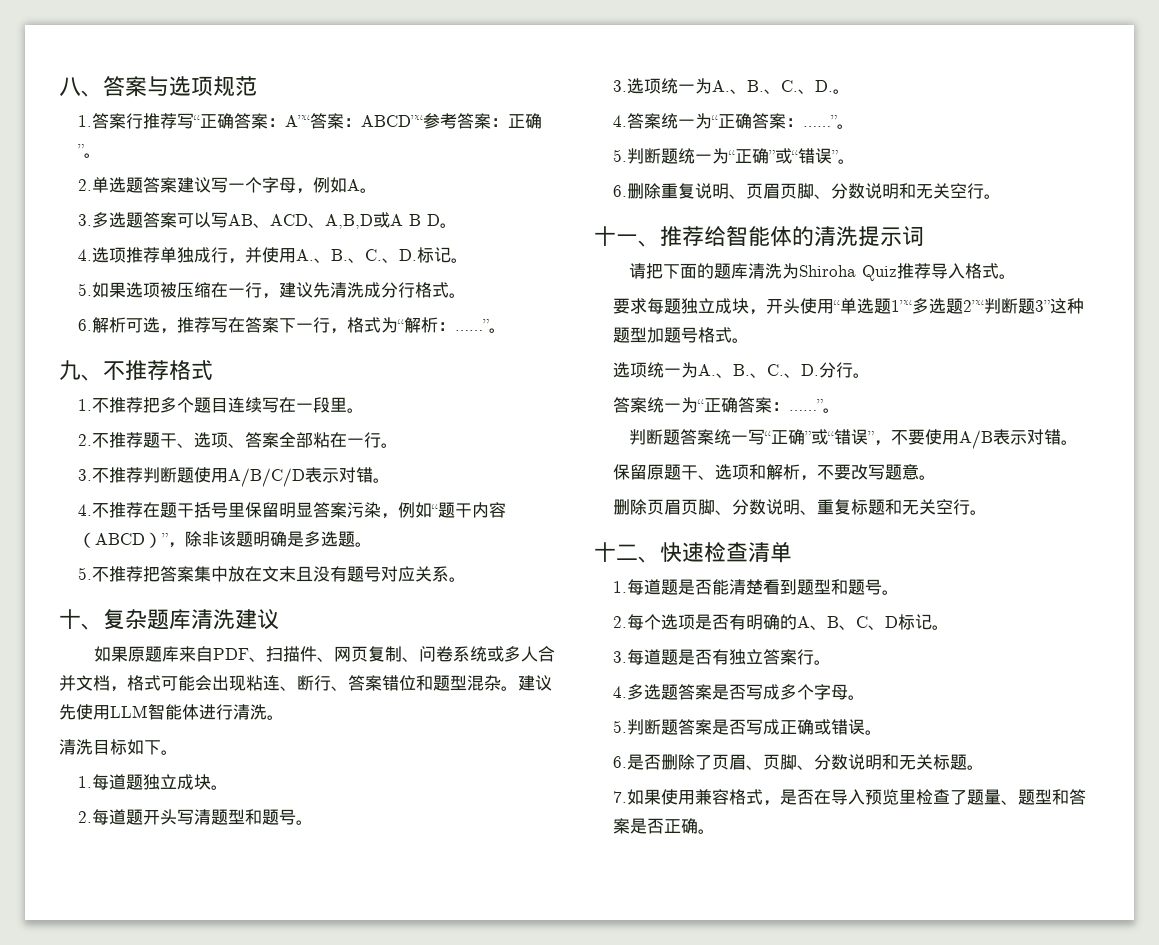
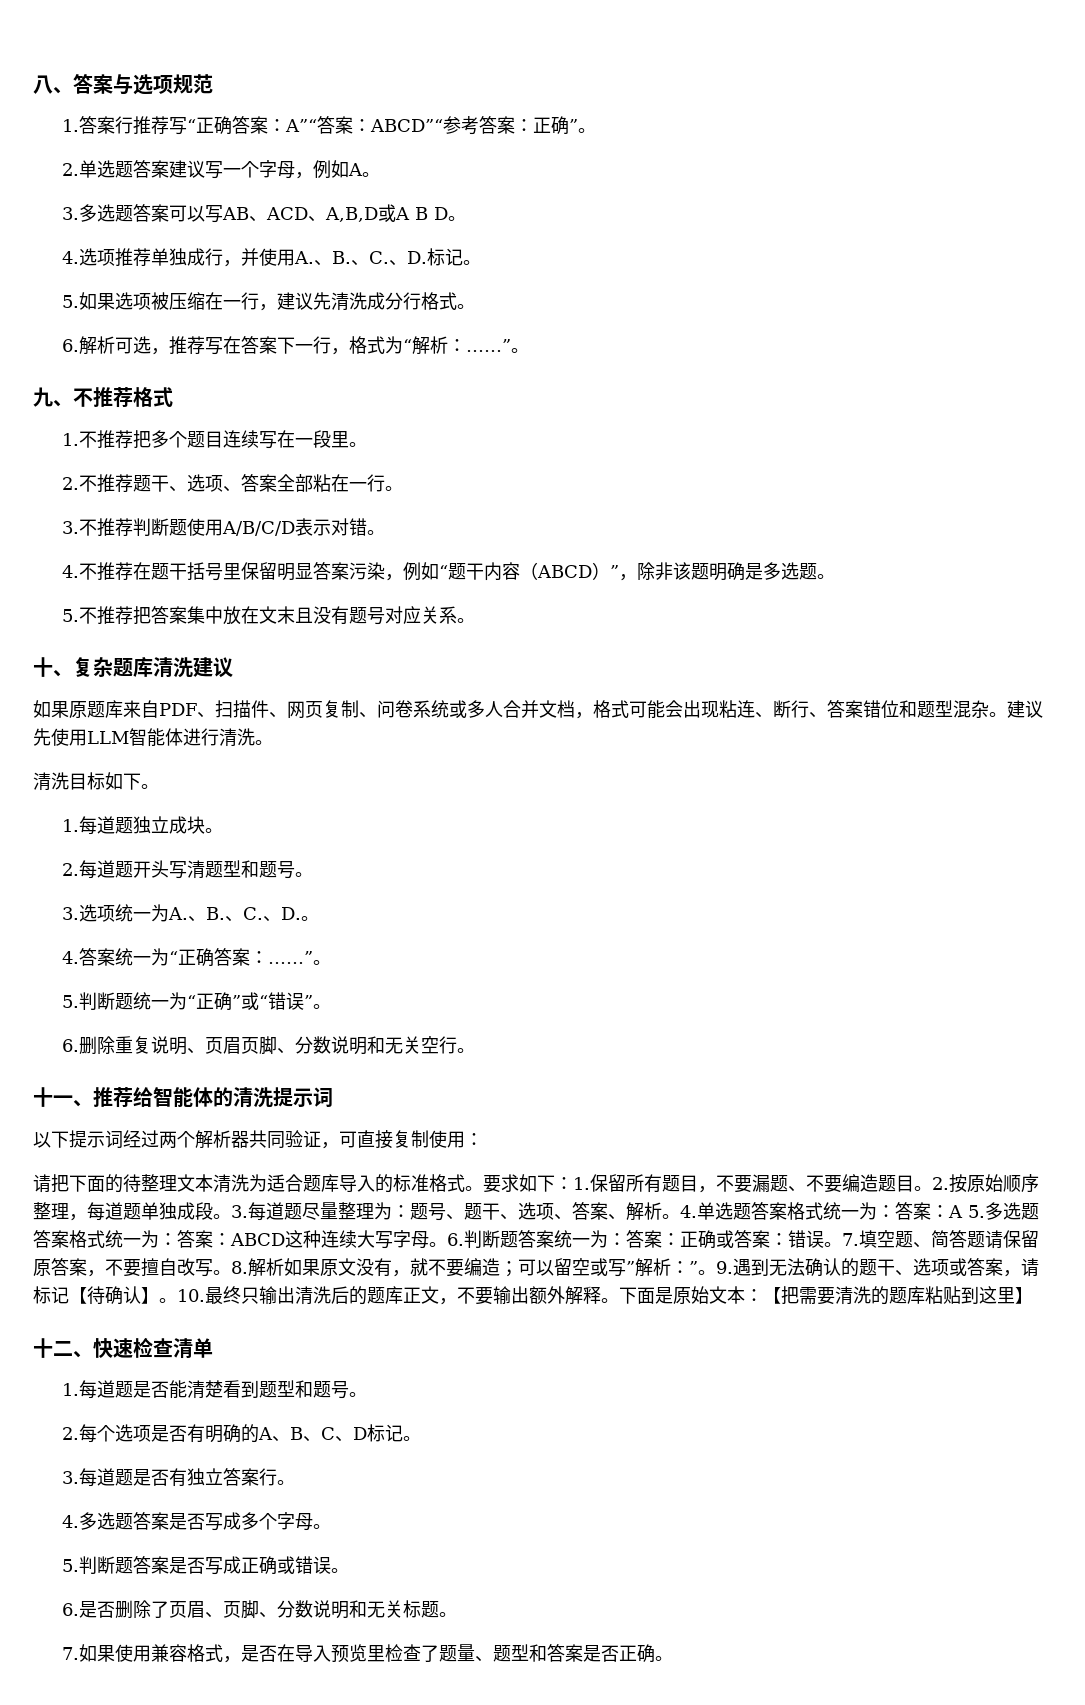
- 请把下面的题库清洗为Shiroha Quiz推荐导入格式。
- 要求每题独立成块，开头使用“单选题1”“多选题2”“判断题3”这种题型加题号格式。
- 选项统一为A.、B.、C.、D.分行。
- 答案统一为“正确答案：……”。
- 判断题答案统一写“正确”或“错误”，不要使用A/B表示对错。
- 保留原题干、选项和解析，不要改写题意。
- 删除页眉页脚、分数说明、重复标题和无关空行。
+ 以下提示词经过两个解析器共同验证，可直接复制使用：
+ 请把下面的待整理文本清洗为适合题库导入的标准格式。要求如下：1.保留所有题目，不要漏题、不要编造题目。2.按原始顺序整理，每道题单独成段。3.每道题尽量整理为：题号、题干、选项、答案、解析。4.单选题答案格式统一为：答案：A 5.多选题答案格式统一为：答案：ABCD这种连续大写字母。6.判断题答案统一为：答案：正确或答案：错误。7.填空题、简答题请保留原答案，不要擅自改写。8.解析如果原文没有，就不要编造；可以留空或写”解析：”。9.遇到无法确认的题干、选项或答案，请标记【待确认】。10.最终只输出清洗后的题库正文，不要输出额外解释。下面是原始文本：【把需要清洗的题库粘贴到这里】

